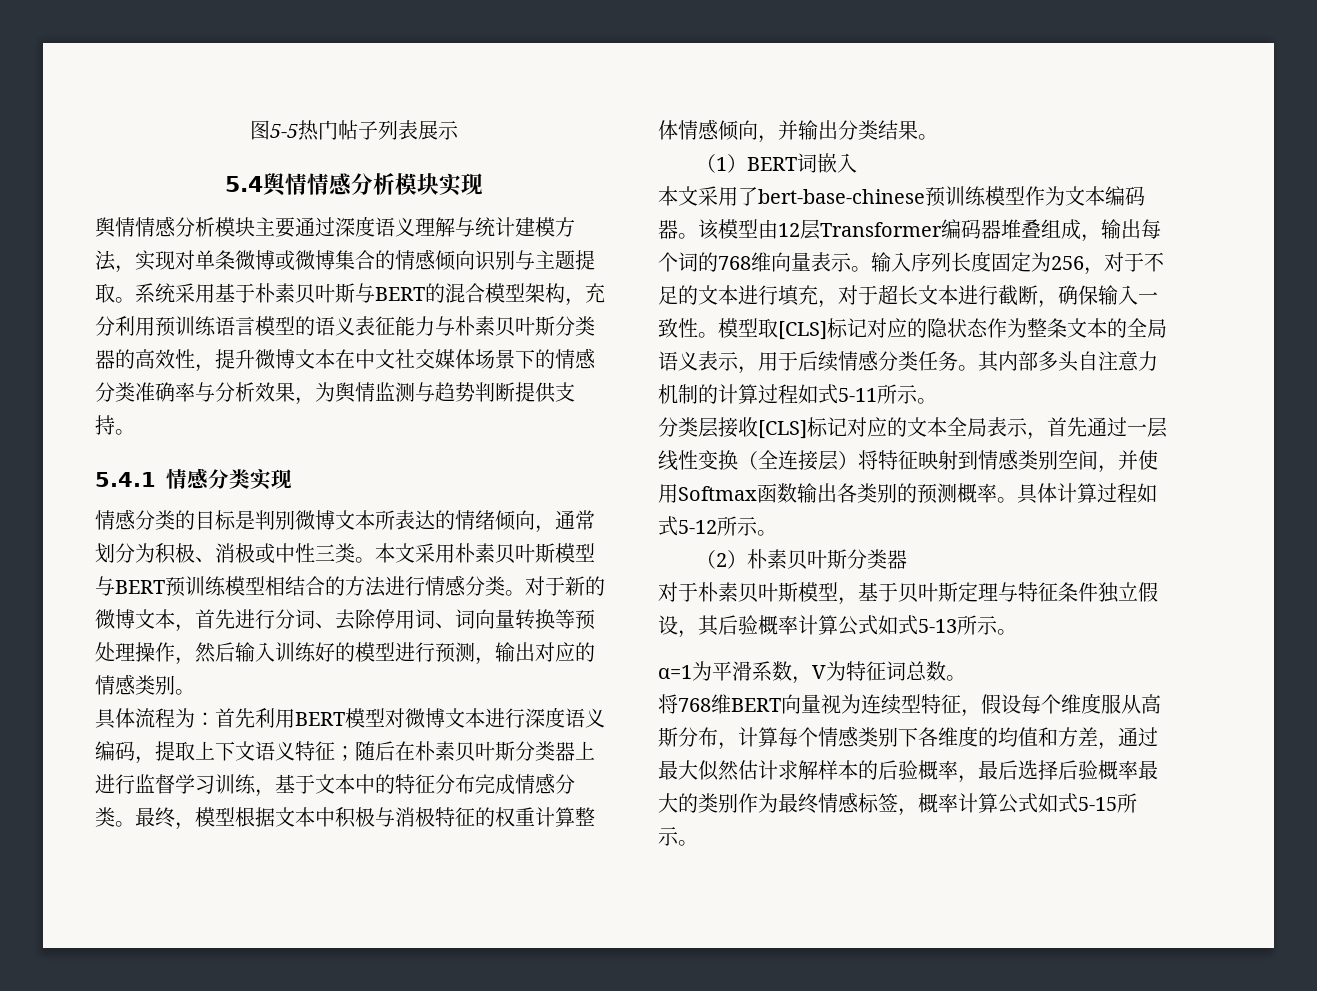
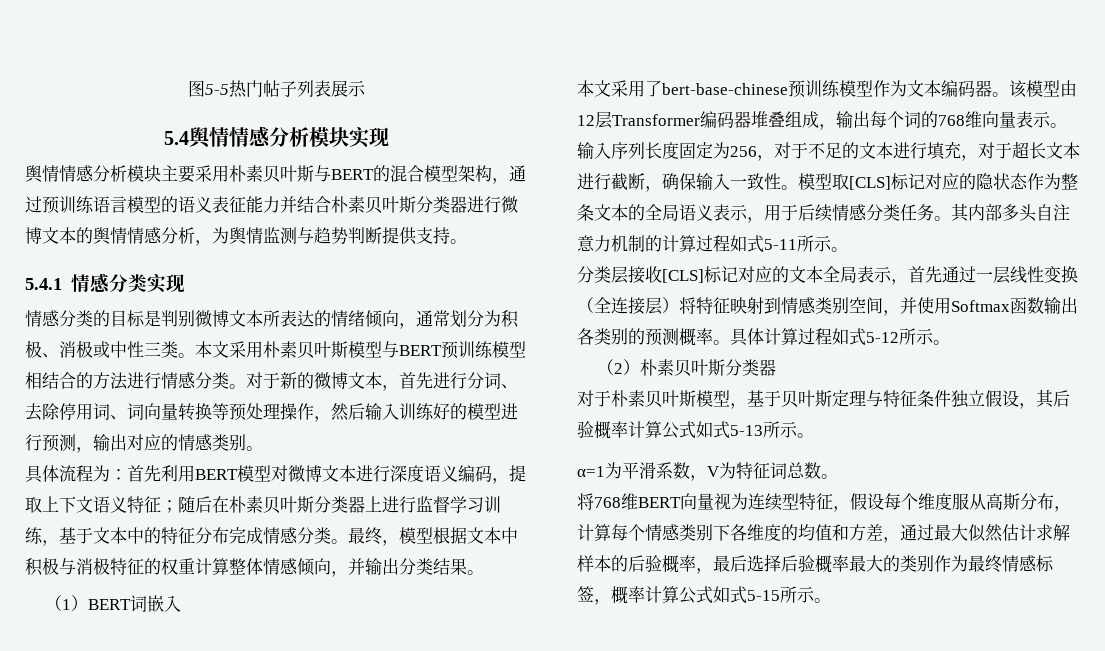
- 舆情情感分析模块主要通过深度语义理解与统计建模方法，实现对单条微博或微博集合的情感倾向识别与主题提取。系统采用基于朴素贝叶斯与BERT的混合模型架构，充分利用预训练语言模型的语义表征能力与朴素贝叶斯分类器的高效性，提升微博文本在中文社交媒体场景下的情感分类准确率与分析效果，为舆情监测与趋势判断提供支持。
+ 舆情情感分析模块主要采用朴素贝叶斯与BERT的混合模型架构，通过预训练语言模型的语义表征能力并结合朴素贝叶斯分类器进行微博文本的舆情情感分析，为舆情监测与趋势判断提供支持。

